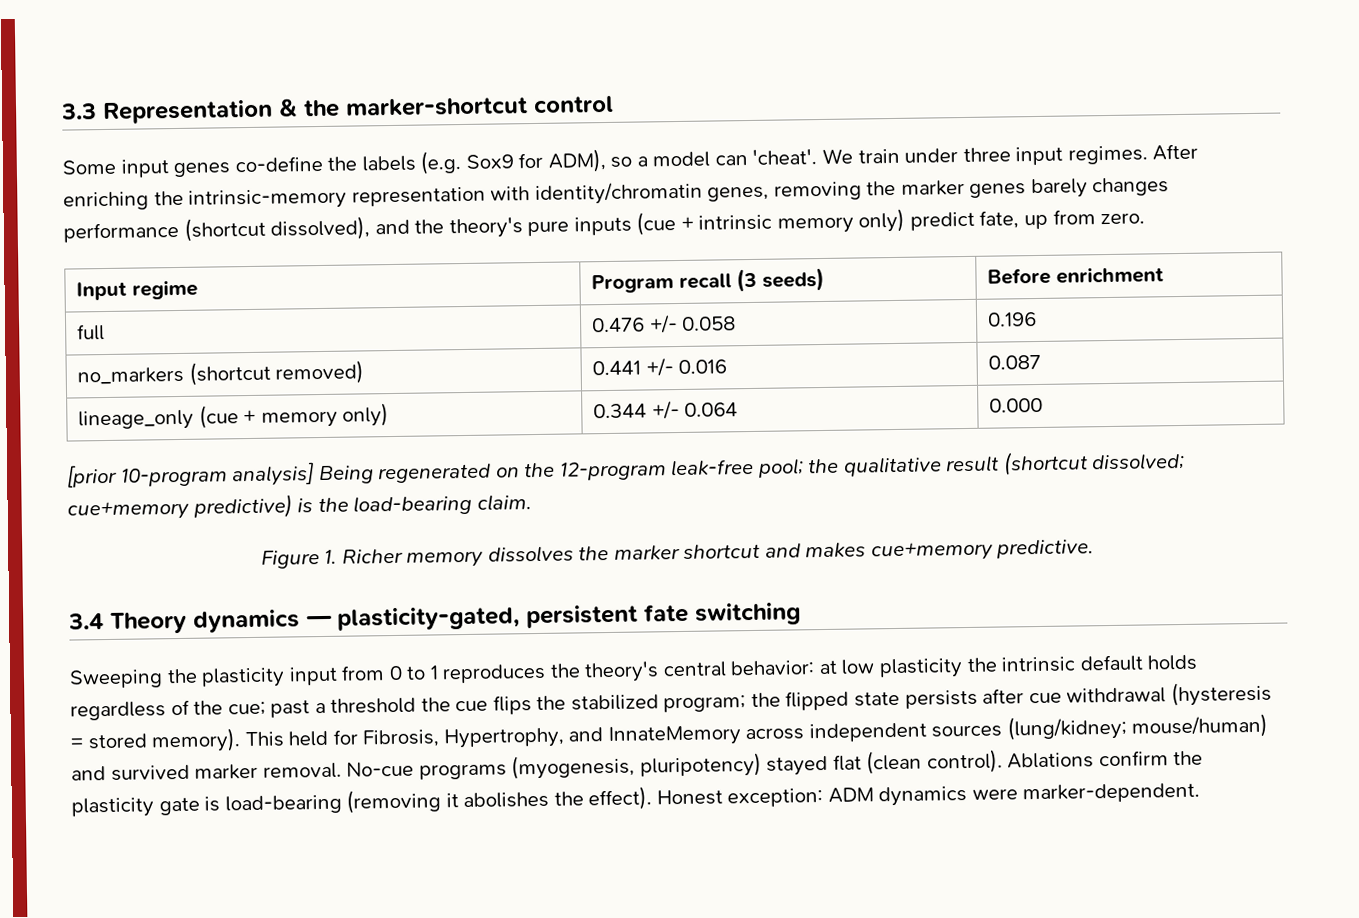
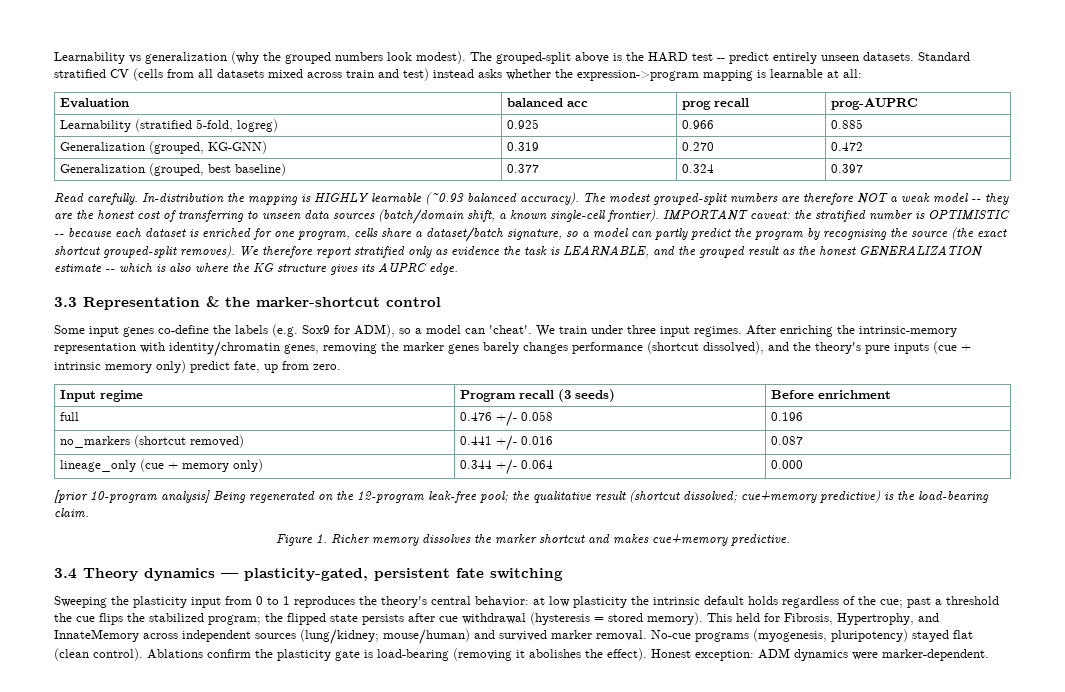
+ Learnability vs generalization (why the grouped numbers look modest). The grouped-split above is the HARD test -- predict entirely unseen datasets. Standard stratified CV (cells from all datasets mixed across train and test) instead asks whether the expression->program mapping is learnable at all:
+ Evaluation | balanced acc | prog recall | prog-AUPRC
+ Learnability (stratified 5-fold, logreg) | 0.925 | 0.966 | 0.885
+ Generalization (grouped, KG-GNN) | 0.319 | 0.270 | 0.472
+ Generalization (grouped, best baseline) | 0.377 | 0.324 | 0.397
+ Read carefully. In-distribution the mapping is HIGHLY learnable (~0.93 balanced accuracy). The modest grouped-split numbers are therefore NOT a weak model -- they are the honest cost of transferring to unseen data sources (batch/domain shift, a known single-cell frontier). IMPORTANT caveat: the stratified number is OPTIMISTIC -- because each dataset is enriched for one program, cells share a dataset/batch signature, so a model can partly predict the program by recognising the source (the exact shortcut grouped-split removes). We therefore report stratified only as evidence the task is LEARNABLE, and the grouped result as the honest GENERALIZATION estimate -- which is also where the KG structure gives its AUPRC edge.

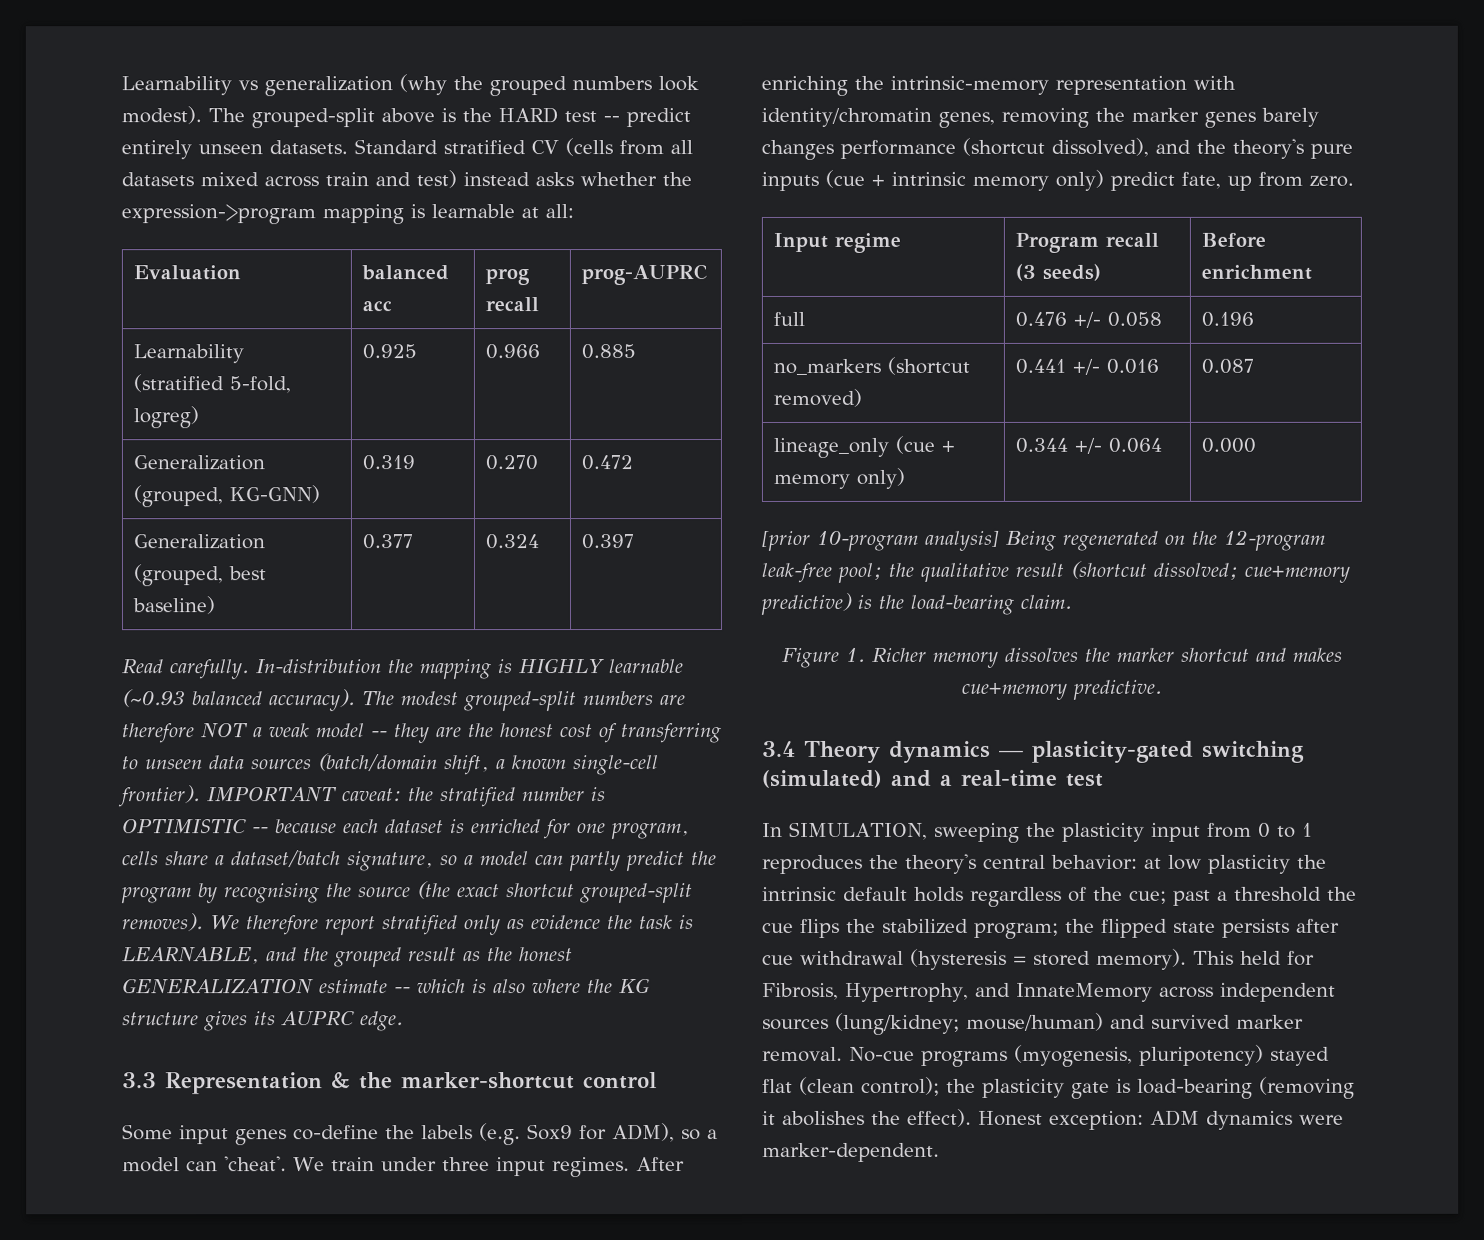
- 3.4 Theory dynamics — plasticity-gated, persistent fate switching
- Sweeping the plasticity input from 0 to 1 reproduces the theory's central behavior: at low plasticity the intrinsic default holds regardless of the cue; past a threshold the cue flips the stabilized program; the flipped state persists after cue withdrawal (hysteresis = stored memory).
+ 3.4 Theory dynamics — plasticity-gated switching (simulated) and a real-time test
+ In SIMULATION, sweeping the plasticity input from 0 to 1 reproduces the theory's central behavior: at low plasticity the intrinsic default holds regardless of the cue; past a threshold the cue flips the stabilized program; the flipped state persists after cue withdrawal (hysteresis = stored memory).
- No-cue programs (myogenesis, pluripotency) stayed flat (clean control). Ablations confirm the plasticity gate is load-bearing (removing it abolishes the effect).
+ No-cue programs (myogenesis, pluripotency) stayed flat (clean control); the plasticity gate is load-bearing (removing it abolishes the effect).

